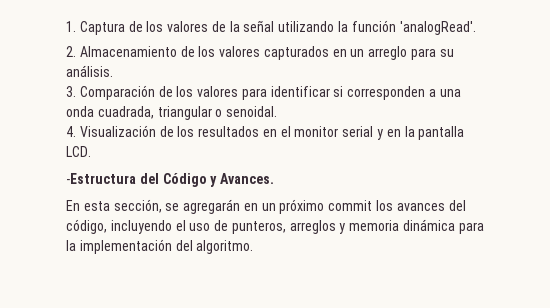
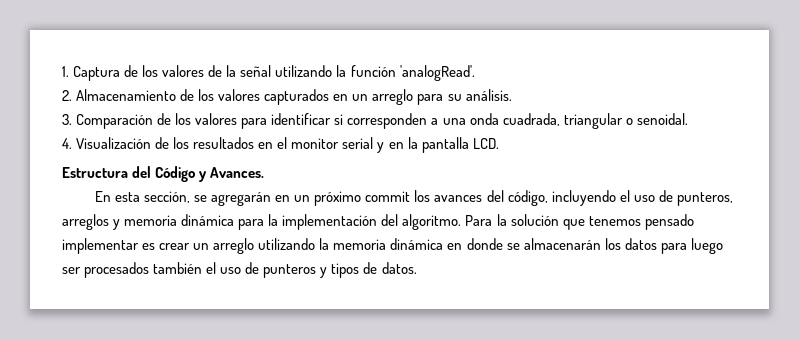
- -Estructura del Código y Avances.
+ Estructura del Código y Avances.
+ Para la solución que tenemos pensado implementar es crear un arreglo utilizando la memoria dinámica en donde se almacenarán los datos para luego ser procesados también el uso de punteros y tipos de datos.

